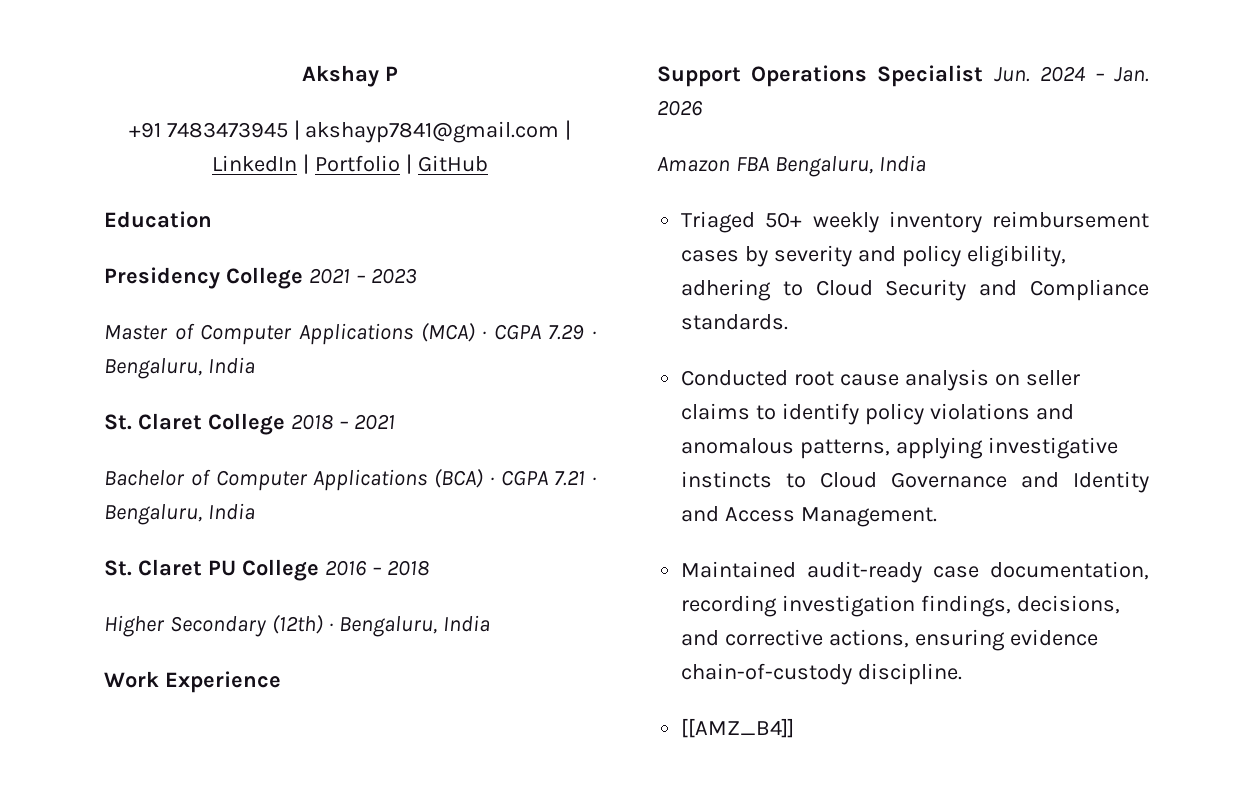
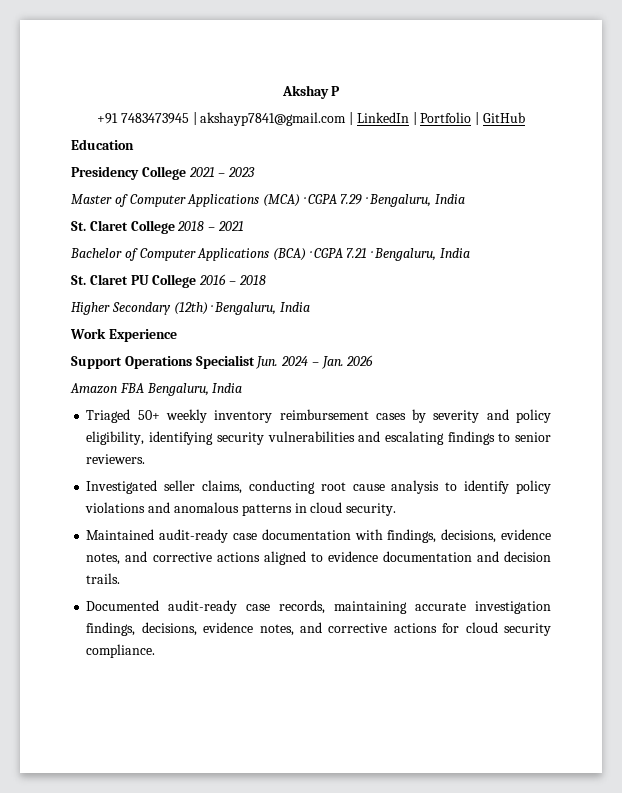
- Triaged 50+ weekly inventory reimbursement cases by severity and policy eligibility, adhering to Cloud Security and Compliance standards.
- Conducted root cause analysis on seller claims to identify policy violations and anomalous patterns, applying investigative instincts to Cloud Governance and Identity and Access Management.
- Maintained audit-ready case documentation, recording investigation findings, decisions, and corrective actions, ensuring evidence chain-of-custody discipline.
- [[AMZ_B4]]
+ Triaged 50+ weekly inventory reimbursement cases by severity and policy eligibility, identifying security vulnerabilities and escalating findings to senior reviewers.
+ Investigated seller claims, conducting root cause analysis to identify policy violations and anomalous patterns in cloud security.
+ Maintained audit-ready case documentation with findings, decisions, evidence notes, and corrective actions aligned to evidence documentation and decision trails.
+ Documented audit-ready case records, maintaining accurate investigation findings, decisions, evidence notes, and corrective actions for cloud security compliance.

